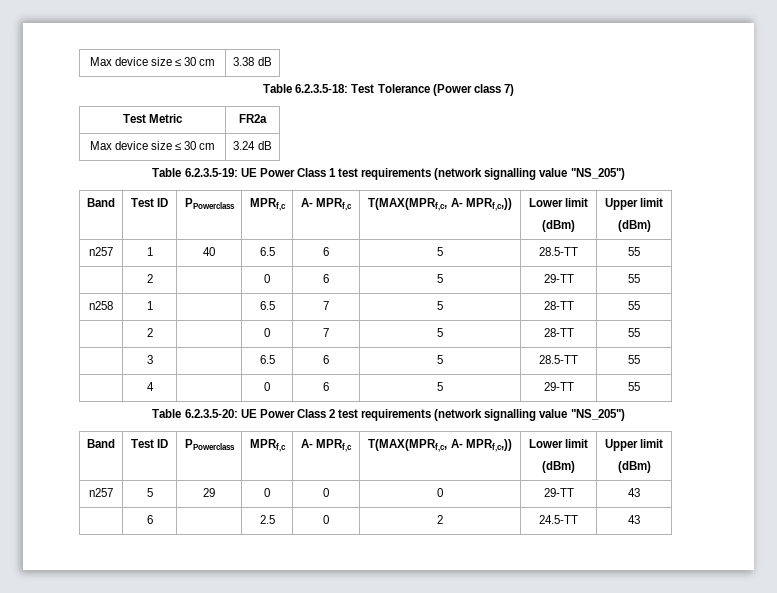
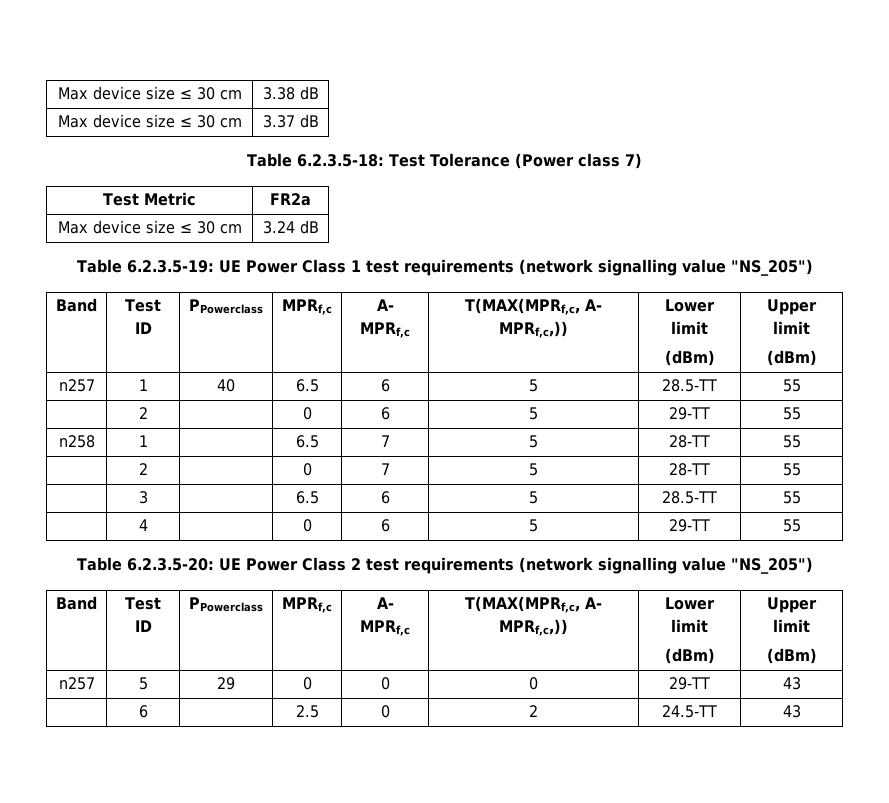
+ Max device size ≤ 30 cm | 3.37 dB

